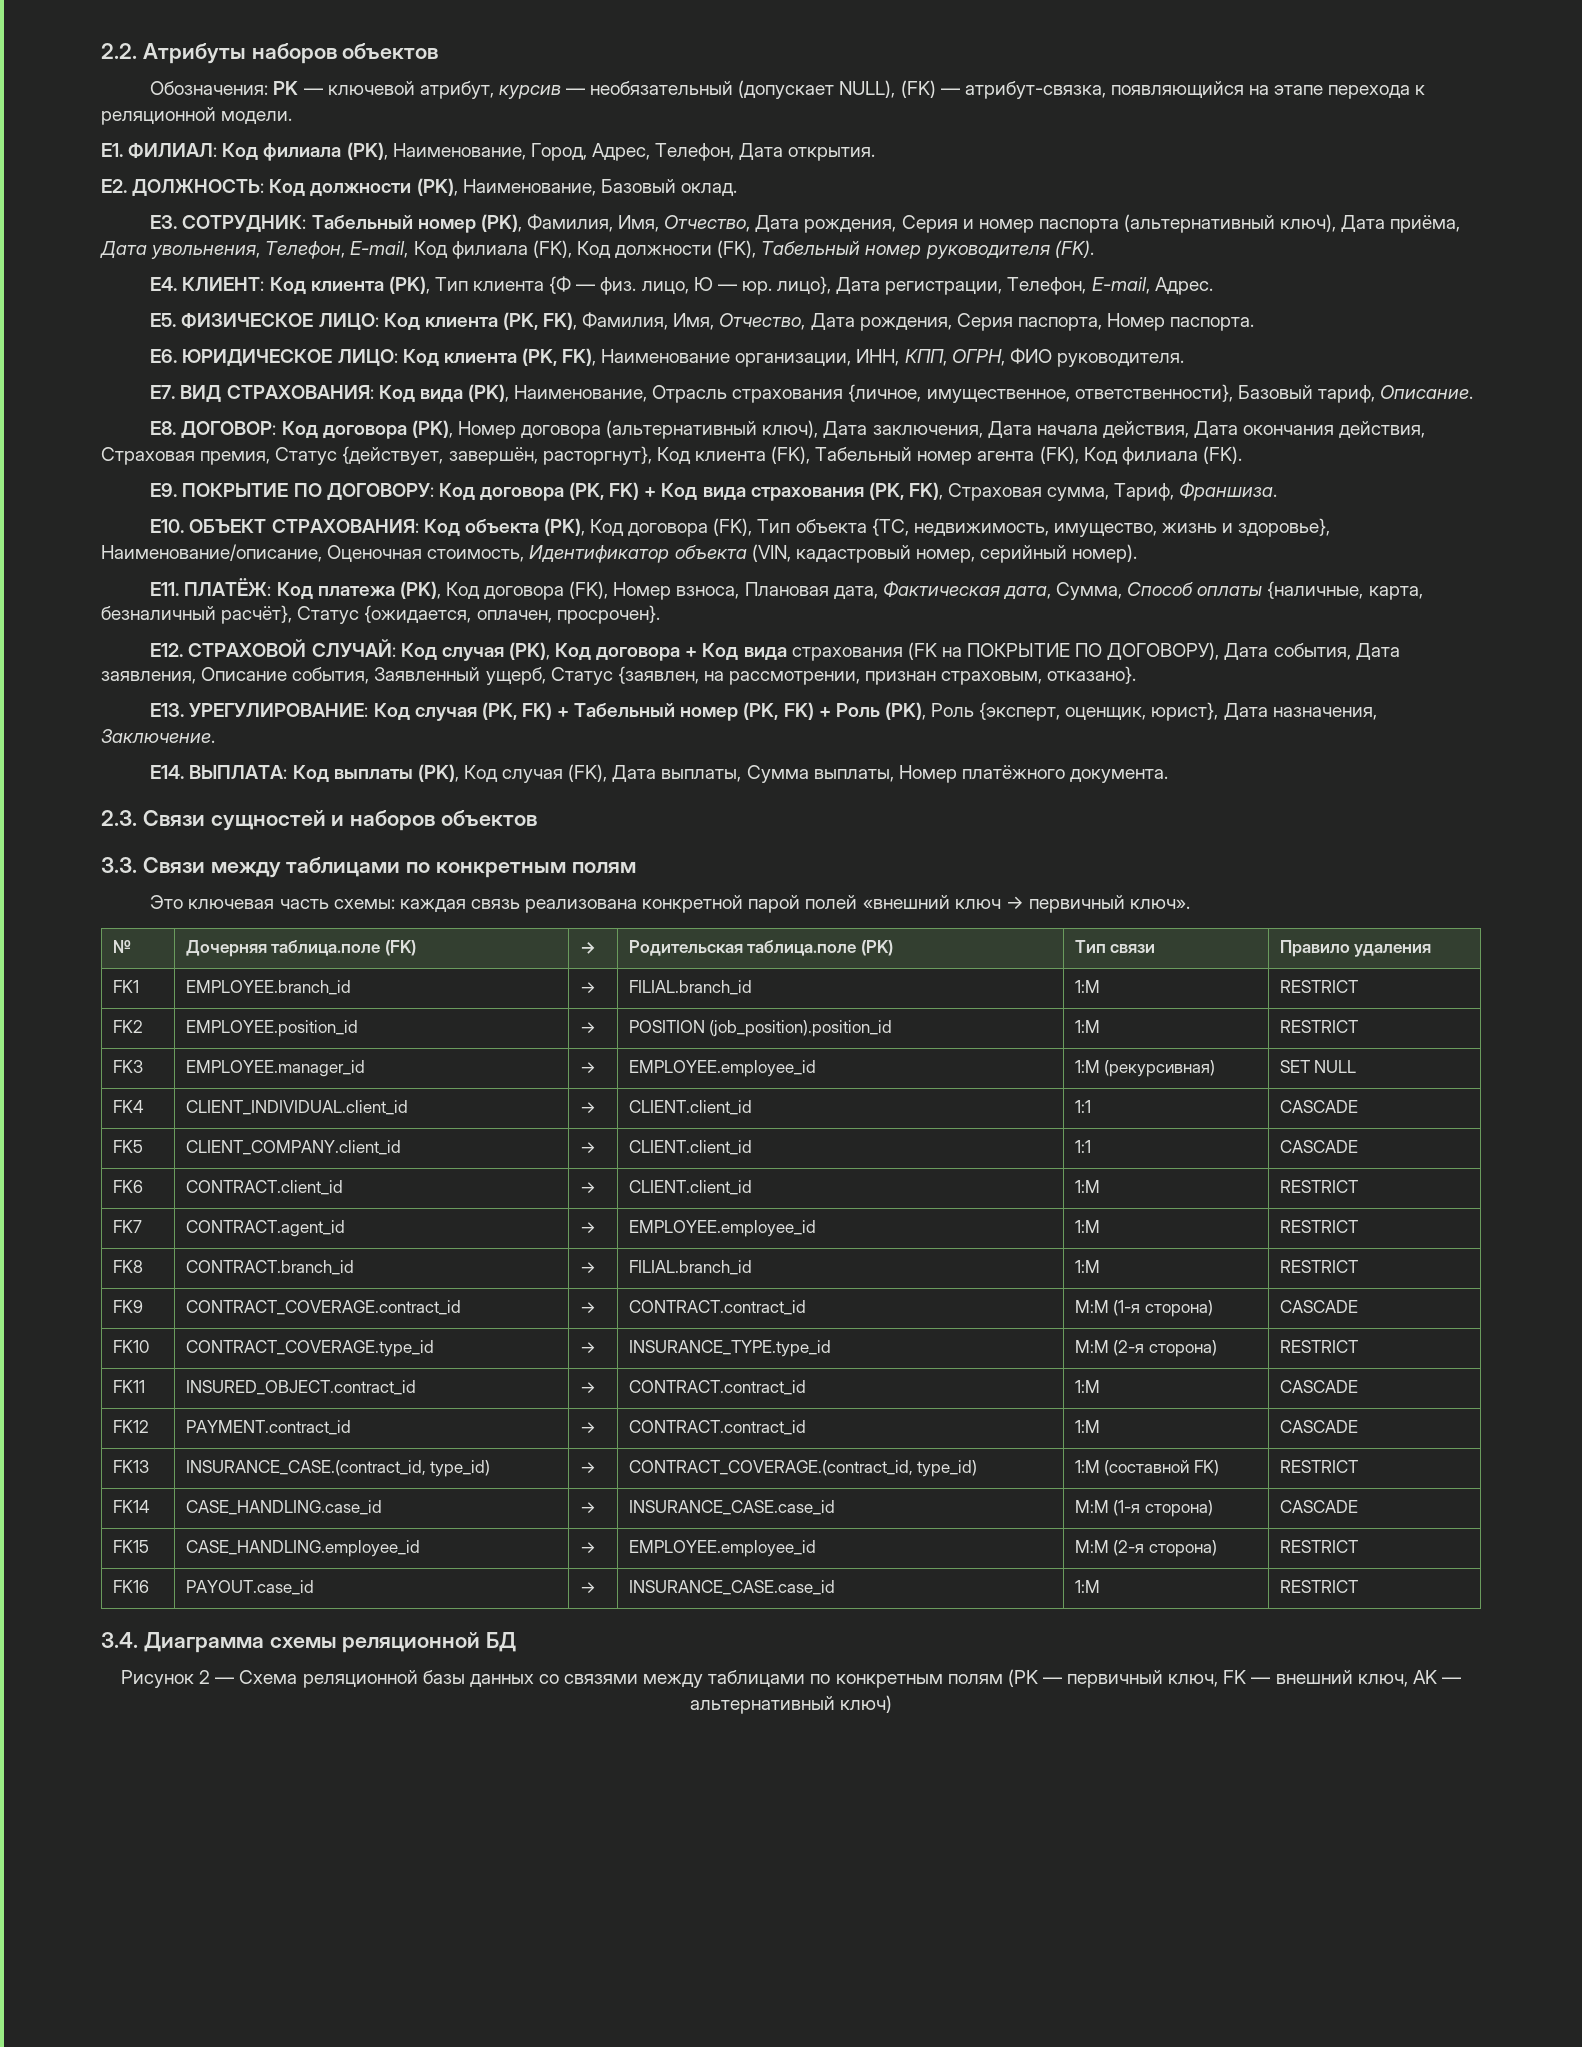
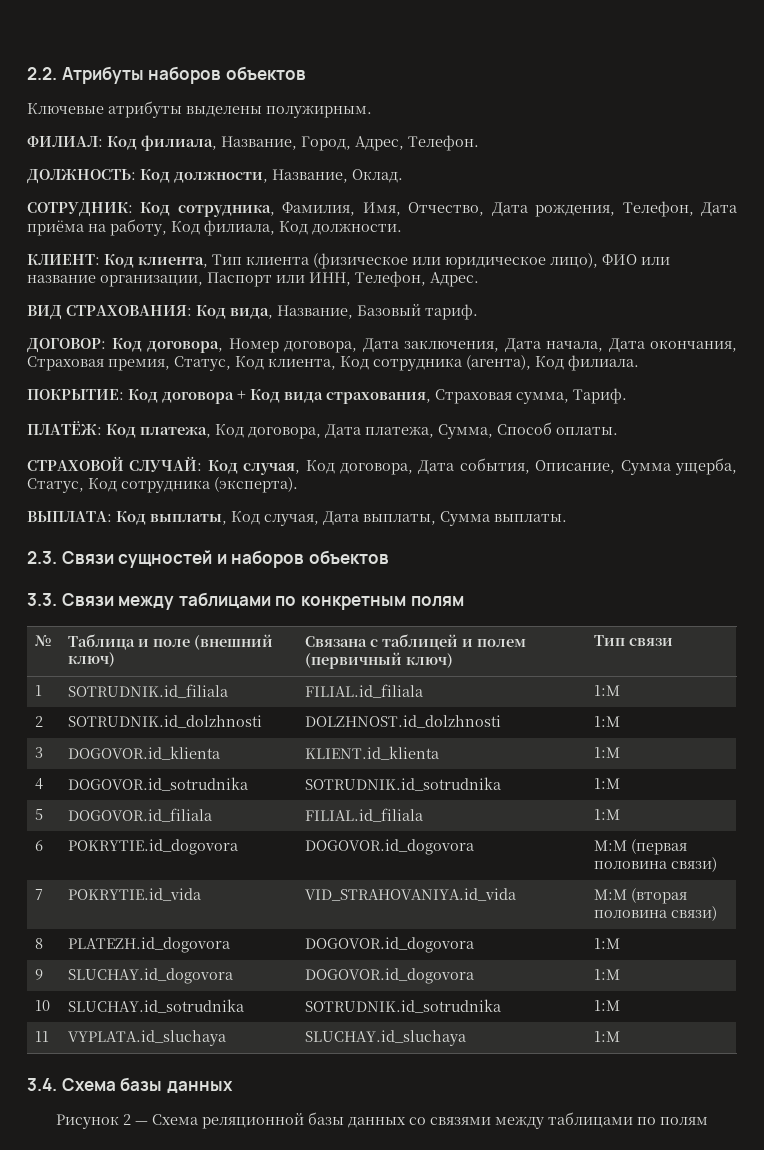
- Обозначения: PK — ключевой атрибут, курсив — необязательный (допускает NULL), (FK) — атрибут-связка, появляющийся на этапе перехода к реляционной модели.
- E1. ФИЛИАЛ: Код филиала (PK), Наименование, Город, Адрес, Телефон, Дата открытия.
- E2. ДОЛЖНОСТЬ: Код должности (PK), Наименование, Базовый оклад.
- E3. СОТРУДНИК: Табельный номер (PK), Фамилия, Имя, Отчество, Дата рождения, Серия и номер паспорта (альтернативный ключ), Дата приёма, Дата увольнения, Телефон, E-mail, Код филиала (FK), Код должности (FK), Табельный номер руководителя (FK).
- E4. КЛИЕНТ: Код клиента (PK), Тип клиента {Ф — физ. лицо, Ю — юр. лицо}, Дата регистрации, Телефон, E-mail, Адрес.
- E5. ФИЗИЧЕСКОЕ ЛИЦО: Код клиента (PK, FK), Фамилия, Имя, Отчество, Дата рождения, Серия паспорта, Номер паспорта.
- E6. ЮРИДИЧЕСКОЕ ЛИЦО: Код клиента (PK, FK), Наименование организации, ИНН, КПП, ОГРН, ФИО руководителя.
- E7. ВИД СТРАХОВАНИЯ: Код вида (PK), Наименование, Отрасль страхования {личное, имущественное, ответственности}, Базовый тариф, Описание.
- E8. ДОГОВОР: Код договора (PK), Номер договора (альтернативный ключ), Дата заключения, Дата начала действия, Дата окончания действия, Страховая премия, Статус {действует, завершён, расторгнут}, Код клиента (FK), Табельный номер агента (FK), Код филиала (FK).
- E9. ПОКРЫТИЕ ПО ДОГОВОРУ: Код договора (PK, FK) + Код вида страхования (PK, FK), Страховая сумма, Тариф, Франшиза.
- E10. ОБЪЕКТ СТРАХОВАНИЯ: Код объекта (PK), Код договора (FK), Тип объекта {ТС, недвижимость, имущество, жизнь и здоровье}, Наименование/описание, Оценочная стоимость, Идентификатор объекта (VIN, кадастровый номер, серийный номер).
- E11. ПЛАТЁЖ: Код платежа (PK), Код договора (FK), Номер взноса, Плановая дата, Фактическая дата, Сумма, Способ оплаты {наличные, карта, безналичный расчёт}, Статус {ожидается, оплачен, просрочен}.
- E12. СТРАХОВОЙ СЛУЧАЙ: Код случая (PK), Код договора + Код вида страхования (FK на ПОКРЫТИЕ ПО ДОГОВОРУ), Дата события, Дата заявления, Описание события, Заявленный ущерб, Статус {заявлен, на рассмотрении, признан страховым, отказано}.
- E13. УРЕГУЛИРОВАНИЕ: Код случая (PK, FK) + Табельный номер (PK, FK) + Роль (PK), Роль {эксперт, оценщик, юрист}, Дата назначения, Заключение.
- E14. ВЫПЛАТА: Код выплаты (PK), Код случая (FK), Дата выплаты, Сумма выплаты, Номер платёжного документа.
+ Ключевые атрибуты выделены полужирным.
+ ФИЛИАЛ: Код филиала, Название, Город, Адрес, Телефон.
+ ДОЛЖНОСТЬ: Код должности, Название, Оклад.
+ СОТРУДНИК: Код сотрудника, Фамилия, Имя, Отчество, Дата рождения, Телефон, Дата приёма на работу, Код филиала, Код должности.
+ КЛИЕНТ: Код клиента, Тип клиента (физическое или юридическое лицо), ФИО или название организации, Паспорт или ИНН, Телефон, Адрес.
+ ВИД СТРАХОВАНИЯ: Код вида, Название, Базовый тариф.
+ ДОГОВОР: Код договора, Номер договора, Дата заключения, Дата начала, Дата окончания, Страховая премия, Статус, Код клиента, Код сотрудника (агента), Код филиала.
+ ПОКРЫТИЕ: Код договора + Код вида страхования, Страховая сумма, Тариф.
+ ПЛАТЁЖ: Код платежа, Код договора, Дата платежа, Сумма, Способ оплаты.
+ СТРАХОВОЙ СЛУЧАЙ: Код случая, Код договора, Дата события, Описание, Сумма ущерба, Статус, Код сотрудника (эксперта).
+ ВЫПЛАТА: Код выплаты, Код случая, Дата выплаты, Сумма выплаты.
- Это ключевая часть схемы: каждая связь реализована конкретной парой полей «внешний ключ → первичный ключ».
- № | Дочерняя таблица.поле (FK) | → | Родительская таблица.поле (PK) | Тип связи | Правило удаления
- FK1 | EMPLOYEE.branch_id | → | FILIAL.branch_id | 1:М | RESTRICT
- FK2 | EMPLOYEE.position_id | → | POSITION (job_position).position_id | 1:М | RESTRICT
- FK3 | EMPLOYEE.manager_id | → | EMPLOYEE.employee_id | 1:М (рекурсивная) | SET NULL
- FK4 | CLIENT_INDIVIDUAL.client_id | → | CLIENT.client_id | 1:1 | CASCADE
- FK5 | CLIENT_COMPANY.client_id | → | CLIENT.client_id | 1:1 | CASCADE
- FK6 | CONTRACT.client_id | → | CLIENT.client_id | 1:М | RESTRICT
- FK7 | CONTRACT.agent_id | → | EMPLOYEE.employee_id | 1:М | RESTRICT
- FK8 | CONTRACT.branch_id | → | FILIAL.branch_id | 1:М | RESTRICT
- FK9 | CONTRACT_COVERAGE.contract_id | → | CONTRACT.contract_id | М:М (1-я сторона) | CASCADE
- FK10 | CONTRACT_COVERAGE.type_id | → | INSURANCE_TYPE.type_id | М:М (2-я сторона) | RESTRICT
- FK11 | INSURED_OBJECT.contract_id | → | CONTRACT.contract_id | 1:М | CASCADE
- FK12 | PAYMENT.contract_id | → | CONTRACT.contract_id | 1:М | CASCADE
- FK13 | INSURANCE_CASE.(contract_id, type_id) | → | CONTRACT_COVERAGE.(contract_id, type_id) | 1:М (составной FK) | RESTRICT
- FK14 | CASE_HANDLING.case_id | → | INSURANCE_CASE.case_id | М:М (1-я сторона) | CASCADE
- FK15 | CASE_HANDLING.employee_id | → | EMPLOYEE.employee_id | М:М (2-я сторона) | RESTRICT
- FK16 | PAYOUT.case_id | → | INSURANCE_CASE.case_id | 1:М | RESTRICT
- 3.4. Диаграмма схемы реляционной БД
+ № | Таблица и поле (внешний ключ) | Связана с таблицей и полем (первичный ключ) | Тип связи
+ 1 | SOTRUDNIK.id_filiala | FILIAL.id_filiala | 1:М
+ 2 | SOTRUDNIK.id_dolzhnosti | DOLZHNOST.id_dolzhnosti | 1:М
+ 3 | DOGOVOR.id_klienta | KLIENT.id_klienta | 1:М
+ 4 | DOGOVOR.id_sotrudnika | SOTRUDNIK.id_sotrudnika | 1:М
+ 5 | DOGOVOR.id_filiala | FILIAL.id_filiala | 1:М
+ 6 | POKRYTIE.id_dogovora | DOGOVOR.id_dogovora | М:М (первая половина связи)
+ 7 | POKRYTIE.id_vida | VID_STRAHOVANIYA.id_vida | М:М (вторая половина связи)
+ 8 | PLATEZH.id_dogovora | DOGOVOR.id_dogovora | 1:М
+ 9 | SLUCHAY.id_dogovora | DOGOVOR.id_dogovora | 1:М
+ 10 | SLUCHAY.id_sotrudnika | SOTRUDNIK.id_sotrudnika | 1:М
+ 11 | VYPLATA.id_sluchaya | SLUCHAY.id_sluchaya | 1:М
+ 3.4. Схема базы данных
- Рисунок 2 — Схема реляционной базы данных со связями между таблицами по конкретным полям (PK — первичный ключ, FK — внешний ключ, AK — альтернативный ключ)
+ Рисунок 2 — Схема реляционной базы данных со связями между таблицами по полям

